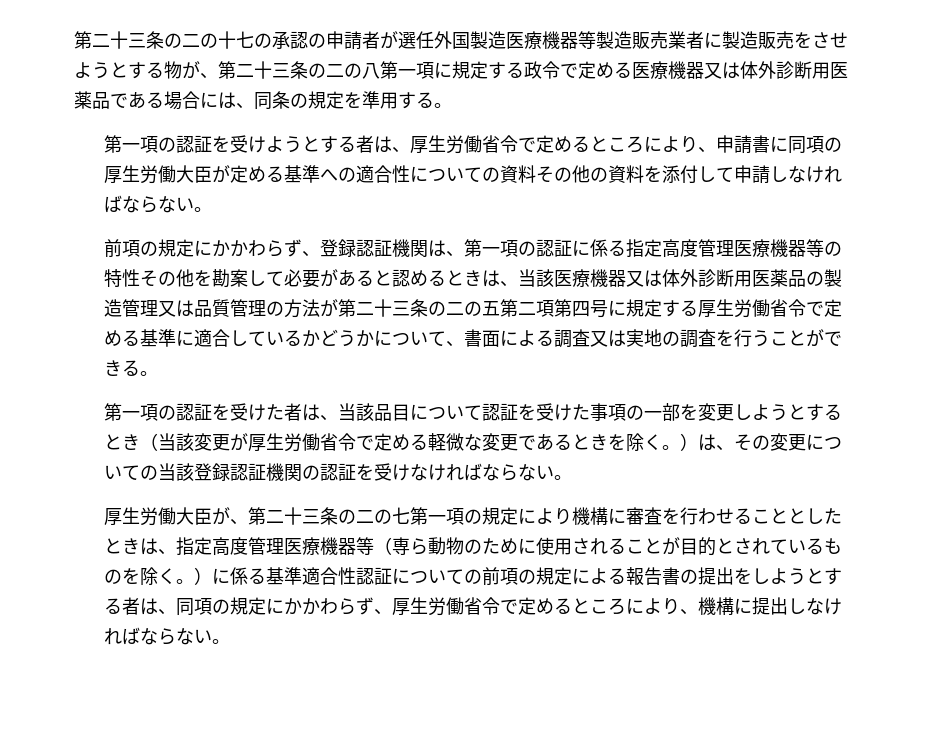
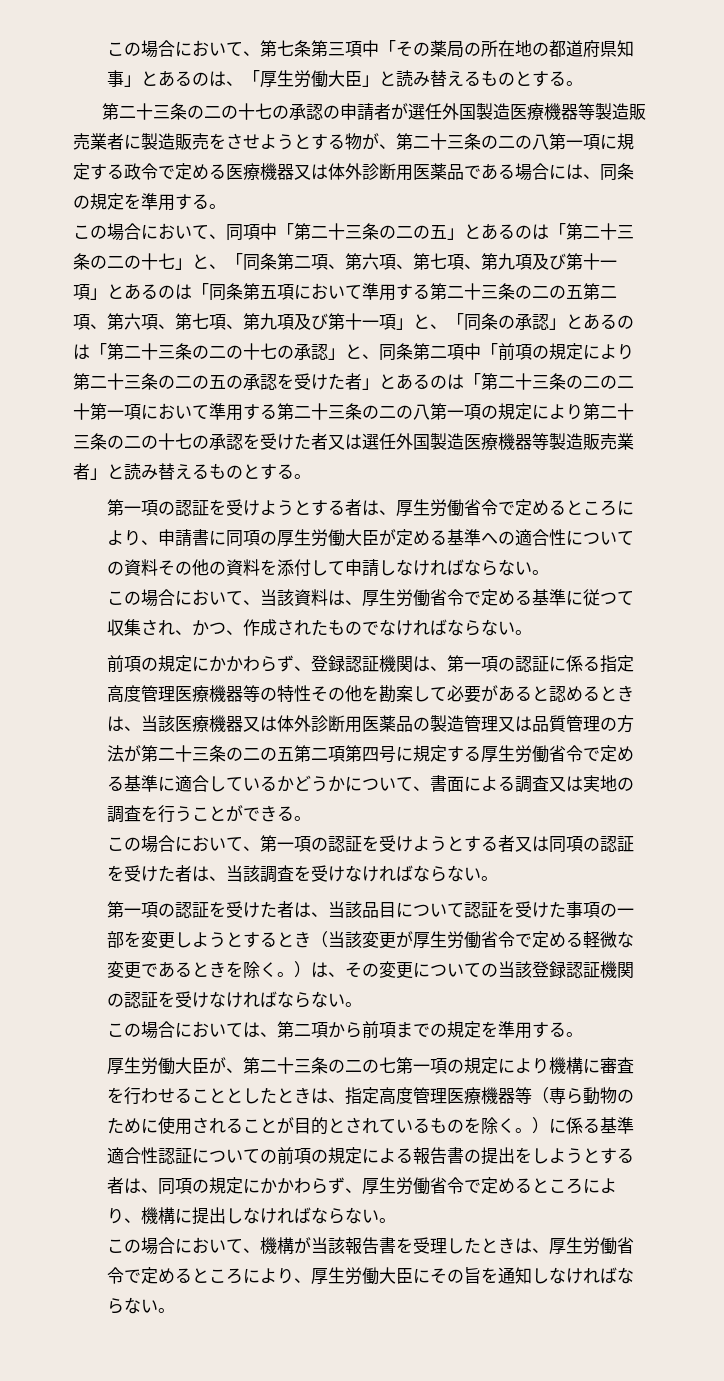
+ この場合において、第七条第三項中「その薬局の所在地の都道府県知事」とあるのは、「厚生労働大臣」と読み替えるものとする。
+ この場合において、同項中「第二十三条の二の五」とあるのは「第二十三条の二の十七」と、「同条第二項、第六項、第七項、第九項及び第十一項」とあるのは「同条第五項において準用する第二十三条の二の五第二項、第六項、第七項、第九項及び第十一項」と、「同条の承認」とあるのは「第二十三条の二の十七の承認」と、同条第二項中「前項の規定により第二十三条の二の五の承認を受けた者」とあるのは「第二十三条の二の二十第一項において準用する第二十三条の二の八第一項の規定により第二十三条の二の十七の承認を受けた者又は選任外国製造医療機器等製造販売業者」と読み替えるものとする。
+ この場合において、当該資料は、厚生労働省令で定める基準に従つて収集され、かつ、作成されたものでなければならない。
+ この場合において、第一項の認証を受けようとする者又は同項の認証を受けた者は、当該調査を受けなければならない。
+ この場合においては、第二項から前項までの規定を準用する。
+ この場合において、機構が当該報告書を受理したときは、厚生労働省令で定めるところにより、厚生労働大臣にその旨を通知しなければならない。

